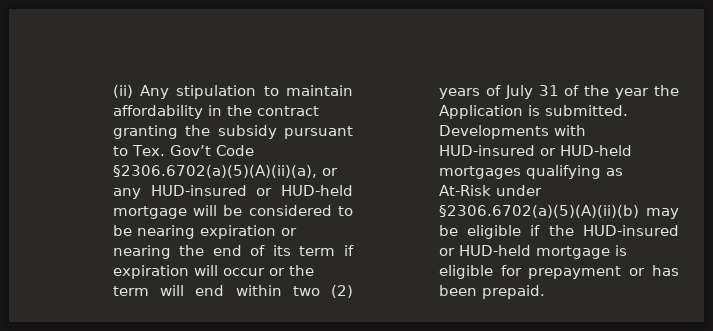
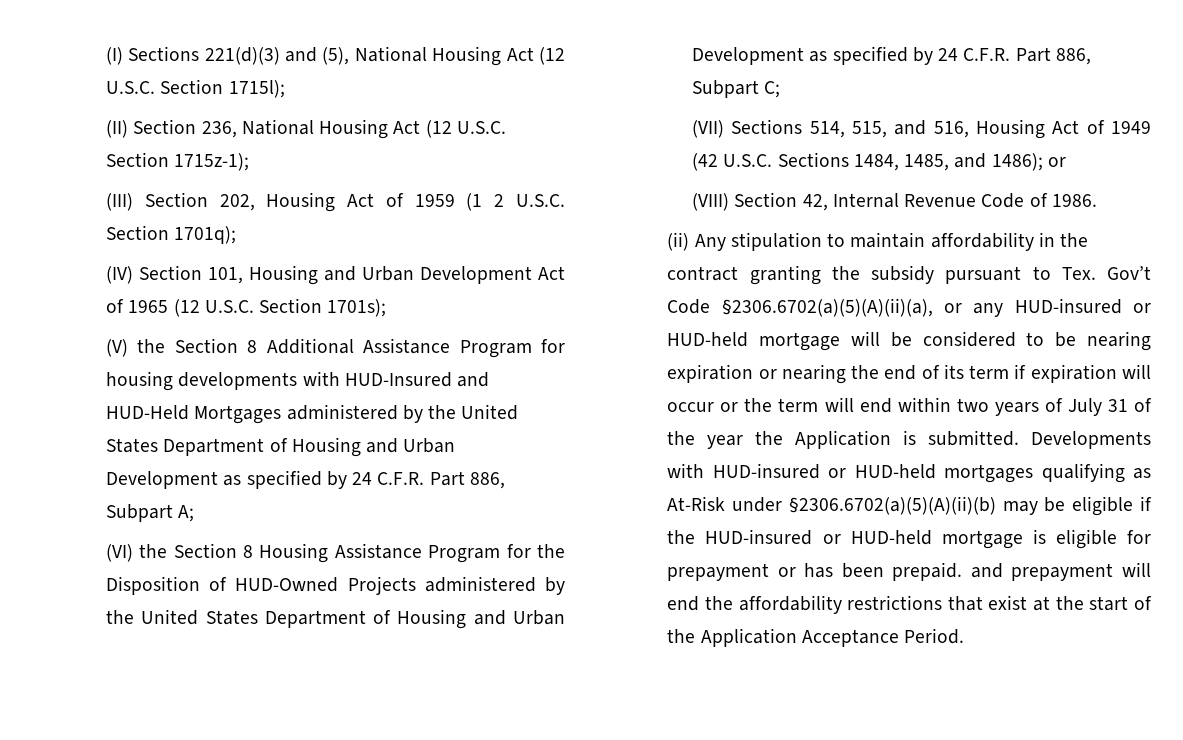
+ (I) Sections 221(d)(3) and (5), National Housing Act (12 U.S.C. Section 1715l);
+ (II) Section 236, National Housing Act (12 U.S.C. Section 1715z-1);
+ (III) Section 202, Housing Act of 1959 (1 2 U.S.C. Section 1701q);
+ (IV) Section 101, Housing and Urban Development Act of 1965 (12 U.S.C. Section 1701s);
+ (V) the Section 8 Additional Assistance Program for housing developments with HUD-Insured and HUD-Held Mortgages administered by the United States Department of Housing and Urban Development as specified by 24 C.F.R. Part 886, Subpart A;
+ (VI) the Section 8 Housing Assistance Program for the Disposition of HUD-Owned Projects administered by the United States Department of Housing and Urban Development as specified by 24 C.F.R. Part 886, Subpart C;
+ (VII) Sections 514, 515, and 516, Housing Act of 1949 (42 U.S.C. Sections 1484, 1485, and 1486); or
+ (VIII) Section 42, Internal Revenue Code of 1986.
- (ii) Any stipulation to maintain affordability in the contract granting the subsidy pursuant to Tex. Gov’t Code §2306.6702(a)(5)(A)(ii)(a), or any HUD-insured or HUD-held mortgage will be considered to be nearing expiration or nearing the end of its term if expiration will occur or the term will end within two (2) years of July 31 of the year the Application is submitted.
+ (ii) Any stipulation to maintain affordability in the contract granting the subsidy pursuant to Tex. Gov’t Code §2306.6702(a)(5)(A)(ii)(a), or any HUD-insured or HUD-held mortgage will be considered to be nearing expiration or nearing the end of its term if expiration will occur or the term will end within two years of July 31 of the year the Application is submitted.
- Developments with HUD-insured or HUD-held mortgages qualifying as At-Risk under §2306.6702(a)(5)(A)(ii)(b) may be eligible if the HUD-insured or HUD-held mortgage is eligible for prepayment or has been prepaid.
+ Developments with HUD-insured or HUD-held mortgages qualifying as At-Risk under §2306.6702(a)(5)(A)(ii)(b) may be eligible if the HUD-insured or HUD-held mortgage is eligible for prepayment or has been prepaid. and prepayment will end the affordability restrictions that exist at the start of the Application Acceptance Period.

